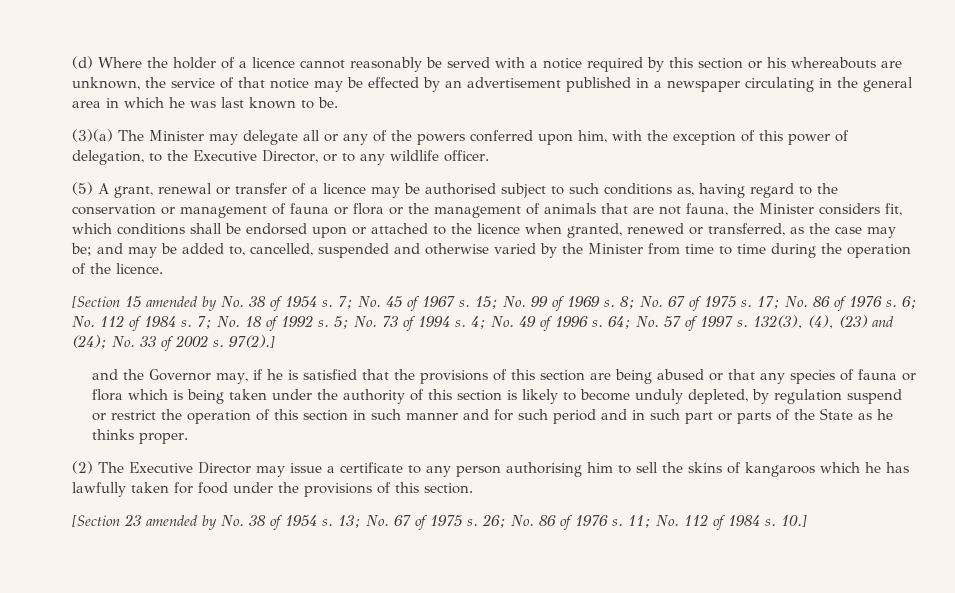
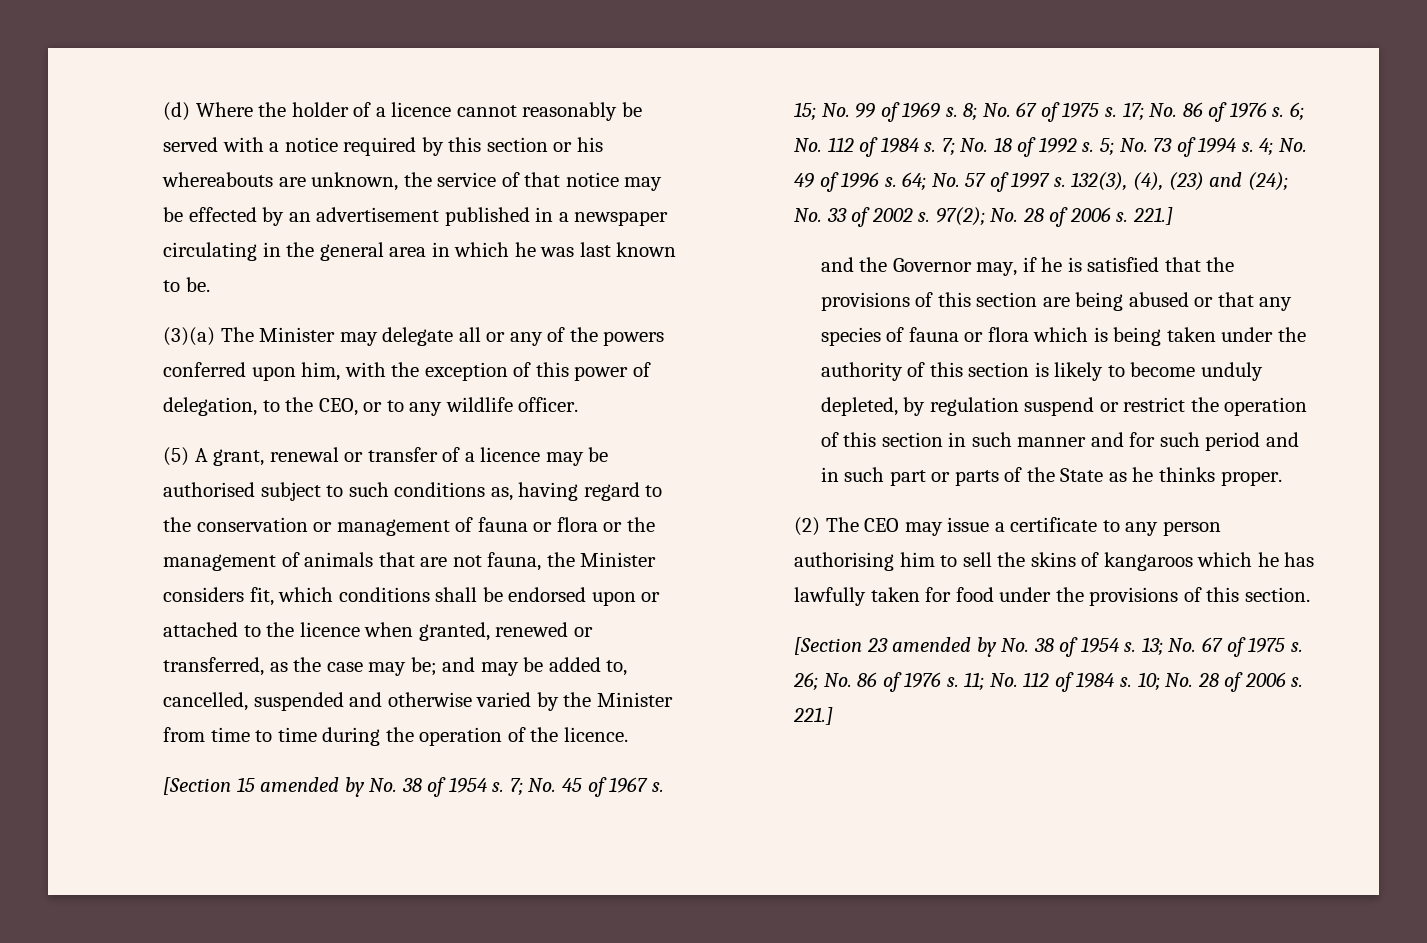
- (3)(a) The Minister may delegate all or any of the powers conferred upon him, with the exception of this power of delegation, to the Executive Director, or to any wildlife officer.
+ (3)(a) The Minister may delegate all or any of the powers conferred upon him, with the exception of this power of delegation, to the CEO, or to any wildlife officer.
- 97(2).]
+ 97(2); No. 28 of 2006 s. 221.]
- (2) The Executive Director may issue a certificate to any person authorising him to sell the skins of kangaroos which he has lawfully taken for food under the provisions of this section.
+ (2) The CEO may issue a certificate to any person authorising him to sell the skins of kangaroos which he has lawfully taken for food under the provisions of this section.
- 10.]
+ 10; No. 28 of 2006 s. 221.]

